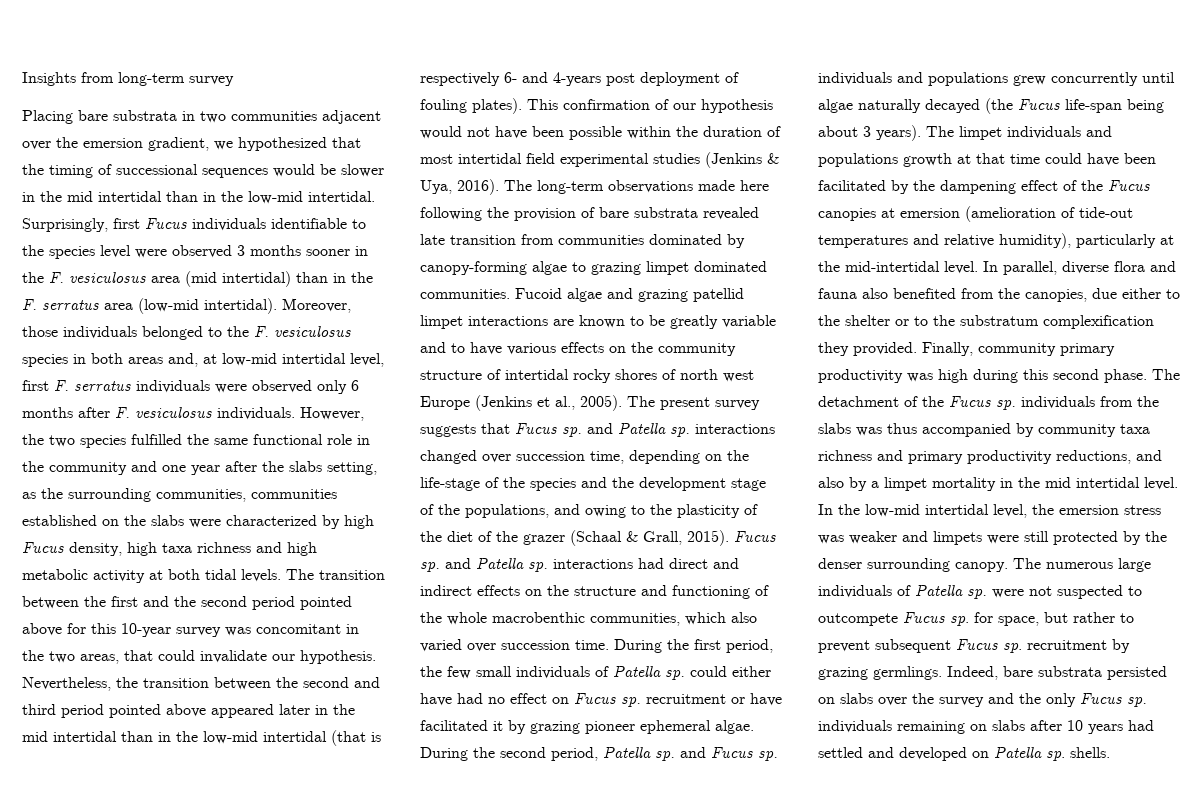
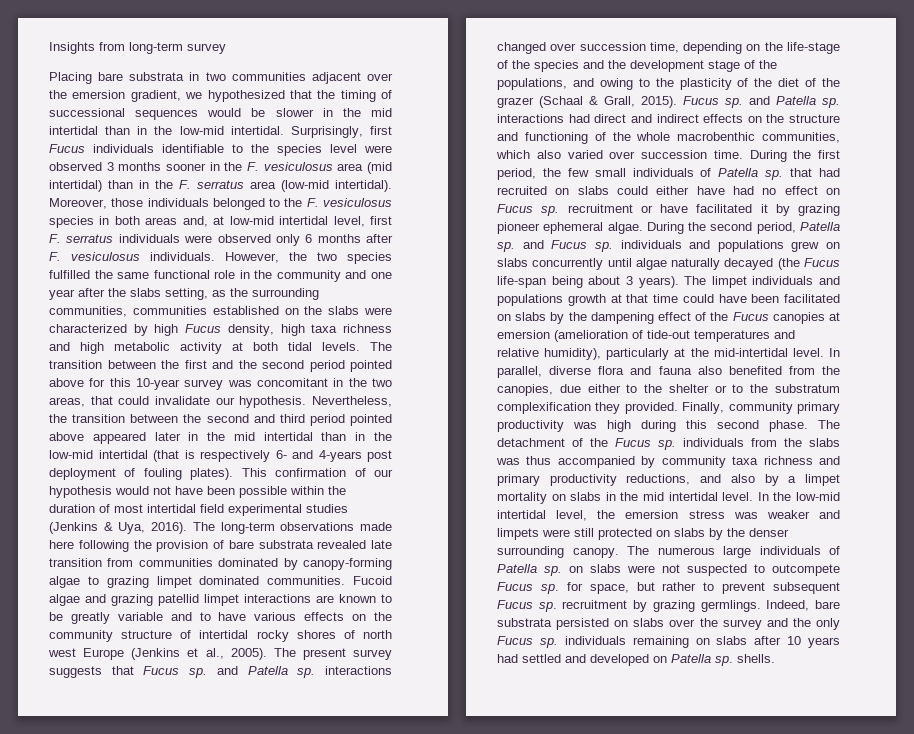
- During the first period, the few small individuals of Patella sp. could either have had no effect on Fucus sp. recruitment or have facilitated it by grazing pioneer ephemeral algae.
+ During the first period, the few small individuals of Patella sp. that had recruited on slabs could either have had no effect on Fucus sp. recruitment or have facilitated it by grazing pioneer ephemeral algae.
- During the second period, Patella sp. and Fucus sp. individuals and populations grew concurrently until algae naturally decayed (the Fucus life-span being about 3 years).
+ During the second period, Patella sp. and Fucus sp. individuals and populations grew on slabs concurrently until algae naturally decayed (the Fucus life-span being about 3 years).
- The limpet individuals and populations growth at that time could have been facilitated by the dampening effect of the Fucus canopies at emersion (amelioration of tide-out temperatures and relative humidity), particularly at the mid-intertidal level.
+ The limpet individuals and populations growth at that time could have been facilitated on slabs by the dampening effect of the Fucus canopies at emersion (amelioration of tide-out temperatures and relative humidity), particularly at the mid-intertidal level.
- The detachment of the Fucus sp. individuals from the slabs was thus accompanied by community taxa richness and primary productivity reductions, and also by a limpet mortality in the mid intertidal level.
+ The detachment of the Fucus sp. individuals from the slabs was thus accompanied by community taxa richness and primary productivity reductions, and also by a limpet mortality on slabs in the mid intertidal level.
- In the low-mid intertidal level, the emersion stress was weaker and limpets were still protected by the denser surrounding canopy.
+ In the low-mid intertidal level, the emersion stress was weaker and limpets were still protected on slabs by the denser surrounding canopy.
- The numerous large individuals of Patella sp. were not suspected to outcompete Fucus sp. for space, but rather to prevent subsequent Fucus sp. recruitment by grazing germlings.
+ The numerous large individuals of Patella sp. on slabs were not suspected to outcompete Fucus sp. for space, but rather to prevent subsequent Fucus sp. recruitment by grazing germlings.

